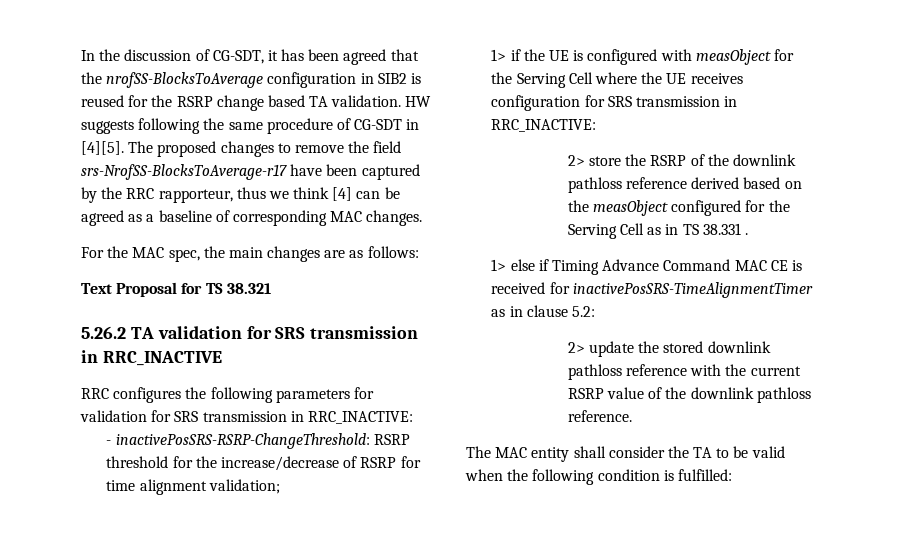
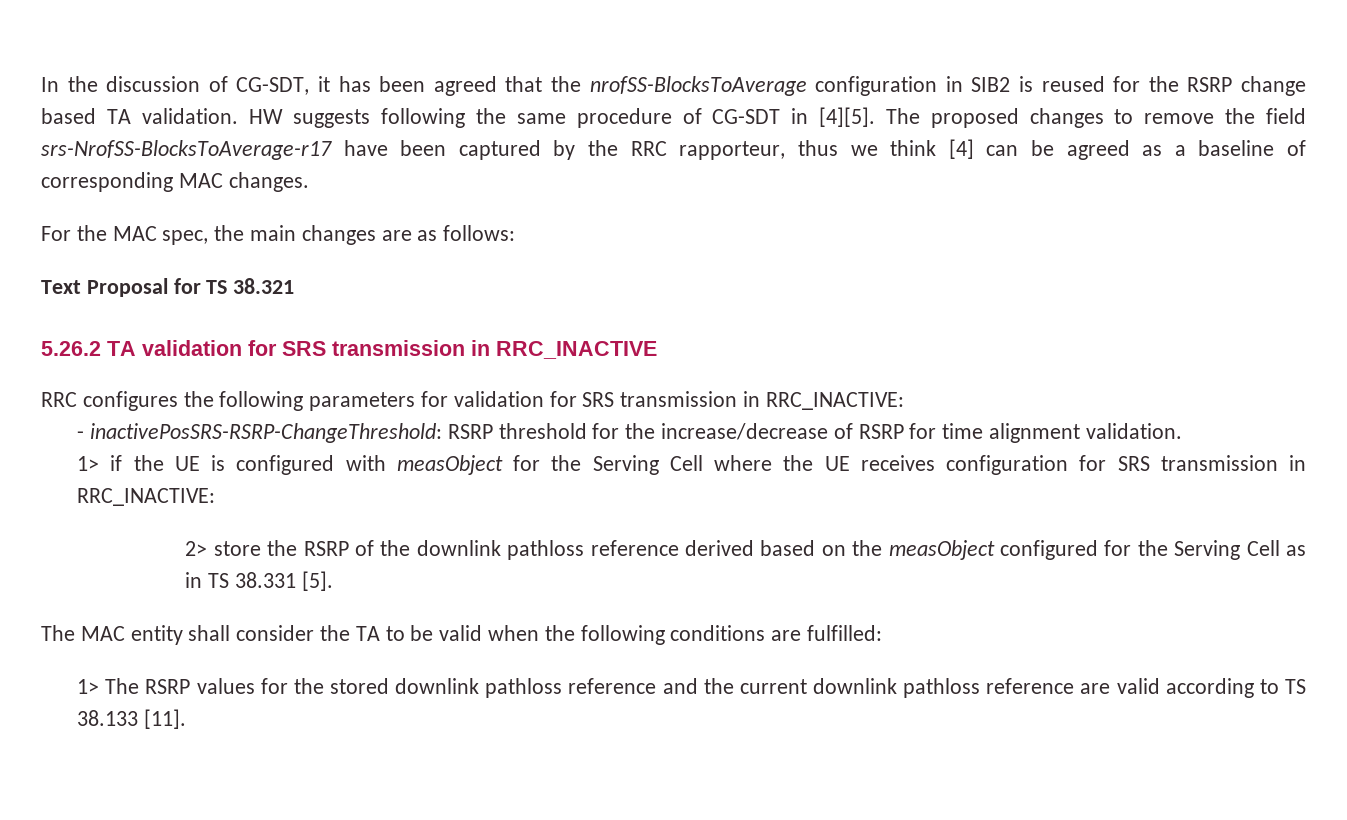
- - inactivePosSRS-RSRP-ChangeThreshold: RSRP threshold for the increase/decrease of RSRP for time alignment validation;
+ - inactivePosSRS-RSRP-ChangeThreshold: RSRP threshold for the increase/decrease of RSRP for time alignment validation.
- 2> store the RSRP of the downlink pathloss reference derived based on the measObject configured for the Serving Cell as in TS 38.331 .
- 1> else if Timing Advance Command MAC CE is received for inactivePosSRS-TimeAlignmentTimer as in clause 5.2:
- 2> update the stored downlink pathloss reference with the current RSRP value of the downlink pathloss reference.
+ 2> store the RSRP of the downlink pathloss reference derived based on the measObject configured for the Serving Cell as in TS 38.331 [5].
- The MAC entity shall consider the TA to be valid when the following condition is fulfilled:
+ The MAC entity shall consider the TA to be valid when the following conditions are fulfilled:
+ 1> The RSRP values for the stored downlink pathloss reference and the current downlink pathloss reference are valid according to TS 38.133 [11].

